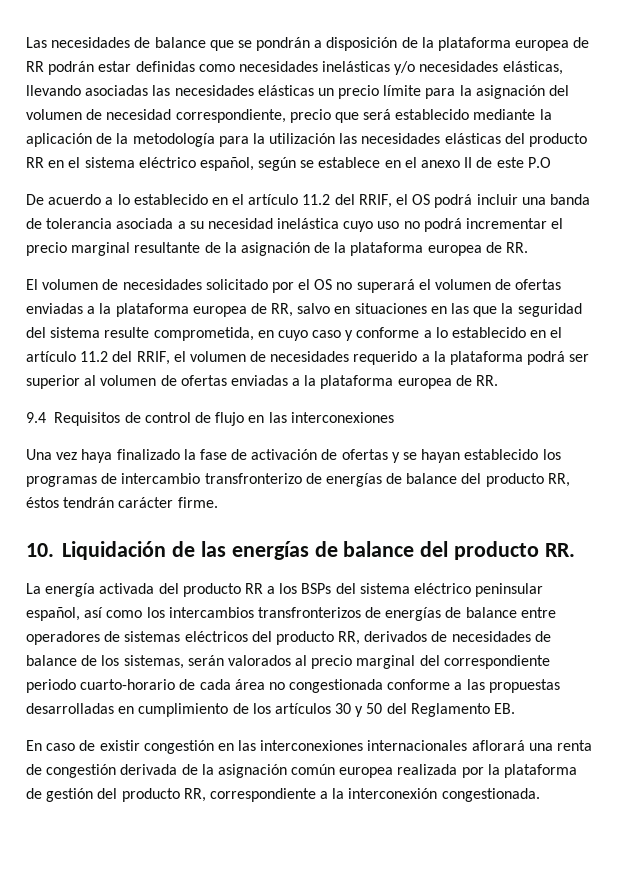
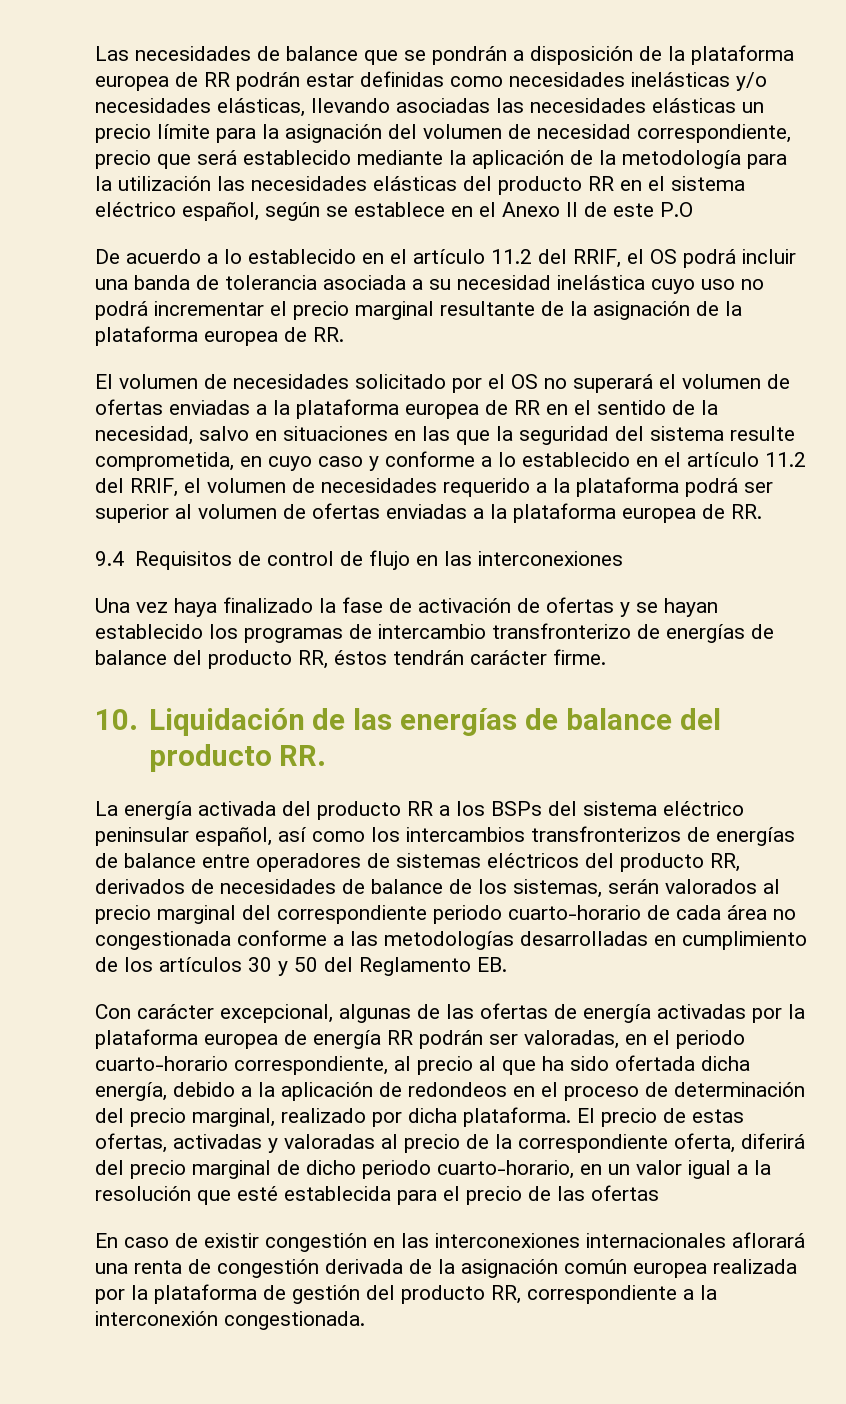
- Las necesidades de balance que se pondrán a disposición de la plataforma europea de RR podrán estar definidas como necesidades inelásticas y/o necesidades elásticas, llevando asociadas las necesidades elásticas un precio límite para la asignación del volumen de necesidad correspondiente, precio que será establecido mediante la aplicación de la metodología para la utilización las necesidades elásticas del producto RR en el sistema eléctrico español, según se establece en el anexo II de este P.O
+ Las necesidades de balance que se pondrán a disposición de la plataforma europea de RR podrán estar definidas como necesidades inelásticas y/o necesidades elásticas, llevando asociadas las necesidades elásticas un precio límite para la asignación del volumen de necesidad correspondiente, precio que será establecido mediante la aplicación de la metodología para la utilización las necesidades elásticas del producto RR en el sistema eléctrico español, según se establece en el Anexo II de este P.O
- El volumen de necesidades solicitado por el OS no superará el volumen de ofertas enviadas a la plataforma europea de RR, salvo en situaciones en las que la seguridad del sistema resulte comprometida, en cuyo caso y conforme a lo establecido en el artículo 11.2 del RRIF, el volumen de necesidades requerido a la plataforma podrá ser superior al volumen de ofertas enviadas a la plataforma europea de RR.
+ El volumen de necesidades solicitado por el OS no superará el volumen de ofertas enviadas a la plataforma europea de RR en el sentido de la necesidad, salvo en situaciones en las que la seguridad del sistema resulte comprometida, en cuyo caso y conforme a lo establecido en el artículo 11.2 del RRIF, el volumen de necesidades requerido a la plataforma podrá ser superior al volumen de ofertas enviadas a la plataforma europea de RR.
- La energía activada del producto RR a los BSPs del sistema eléctrico peninsular español, así como los intercambios transfronterizos de energías de balance entre operadores de sistemas eléctricos del producto RR, derivados de necesidades de balance de los sistemas, serán valorados al precio marginal del correspondiente periodo cuarto-horario de cada área no congestionada conforme a las propuestas desarrolladas en cumplimiento de los artículos 30 y 50 del Reglamento EB.
+ La energía activada del producto RR a los BSPs del sistema eléctrico peninsular español, así como los intercambios transfronterizos de energías de balance entre operadores de sistemas eléctricos del producto RR, derivados de necesidades de balance de los sistemas, serán valorados al precio marginal del correspondiente periodo cuarto-horario de cada área no congestionada conforme a las metodologías desarrolladas en cumplimiento de los artículos 30 y 50 del Reglamento EB.
+ Con carácter excepcional, algunas de las ofertas de energía activadas por la plataforma europea de energía RR podrán ser valoradas, en el periodo cuarto-horario correspondiente, al precio al que ha sido ofertada dicha energía, debido a la aplicación de redondeos en el proceso de determinación del precio marginal, realizado por dicha plataforma. El precio de estas ofertas, activadas y valoradas al precio de la correspondiente oferta, diferirá del precio marginal de dicho periodo cuarto-horario, en un valor igual a la resolución que esté establecida para el precio de las ofertas

